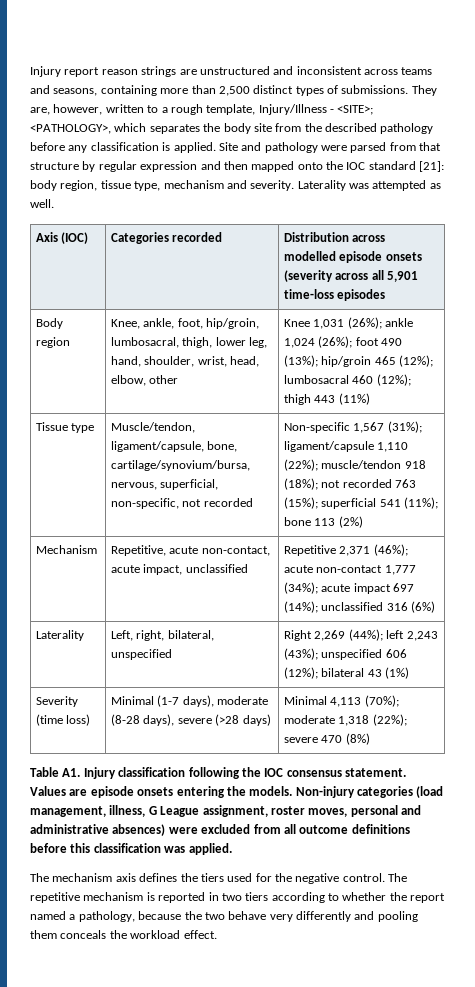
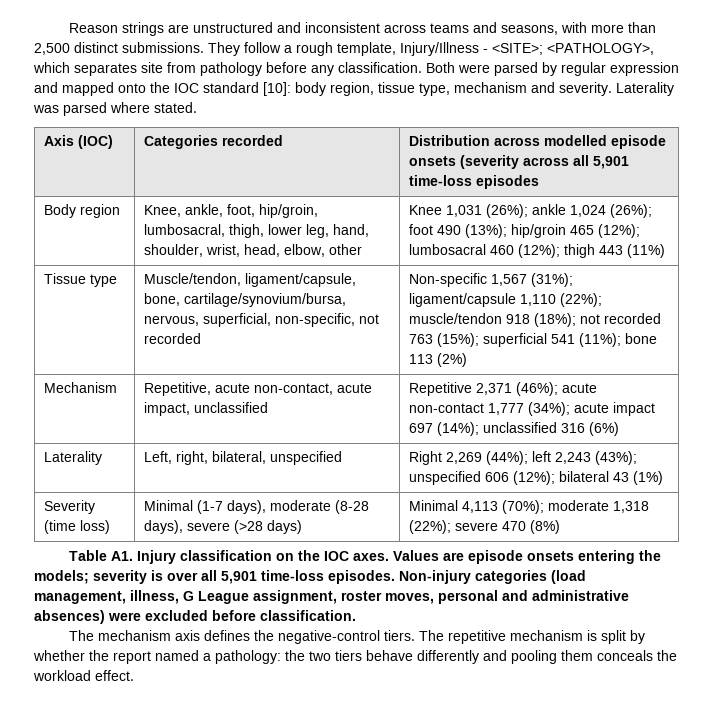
- Injury report reason strings are unstructured and inconsistent across teams and seasons, containing more than 2,500 distinct types of submissions. They are, however, written to a rough template, Injury/Illness - <SITE>; <PATHOLOGY>, which separates the body site from the described pathology before any classification is applied. Site and pathology were parsed from that structure by regular expression and then mapped onto the IOC standard [21]: body region, tissue type, mechanism and severity.
+ Reason strings are unstructured and inconsistent across teams and seasons, with more than 2,500 distinct submissions. They follow a rough template, Injury/Illness - <SITE>; <PATHOLOGY>, which separates site from pathology before any classification. Both were parsed by regular expression and mapped onto the IOC standard [10]: body region, tissue type, mechanism and severity.
- Laterality was attempted as well.
+ Laterality was parsed where stated.
- Table A1. Injury classification following the IOC consensus statement.
+ Table A1. Injury classification on the IOC axes.
- Values are episode onsets entering the models.
+ Values are episode onsets entering the models; severity is over all 5,901 time-loss episodes.
- Non-injury categories (load management, illness, G League assignment, roster moves, personal and administrative absences) were excluded from all outcome definitions before this classification was applied.
+ Non-injury categories (load management, illness, G League assignment, roster moves, personal and administrative absences) were excluded before classification.
- The mechanism axis defines the tiers used for the negative control. The repetitive mechanism is reported in two tiers according to whether the report named a pathology, because the two behave very differently and pooling them conceals the workload effect.
+ The mechanism axis defines the negative-control tiers. The repetitive mechanism is split by whether the report named a pathology: the two tiers behave differently and pooling them conceals the workload effect.

